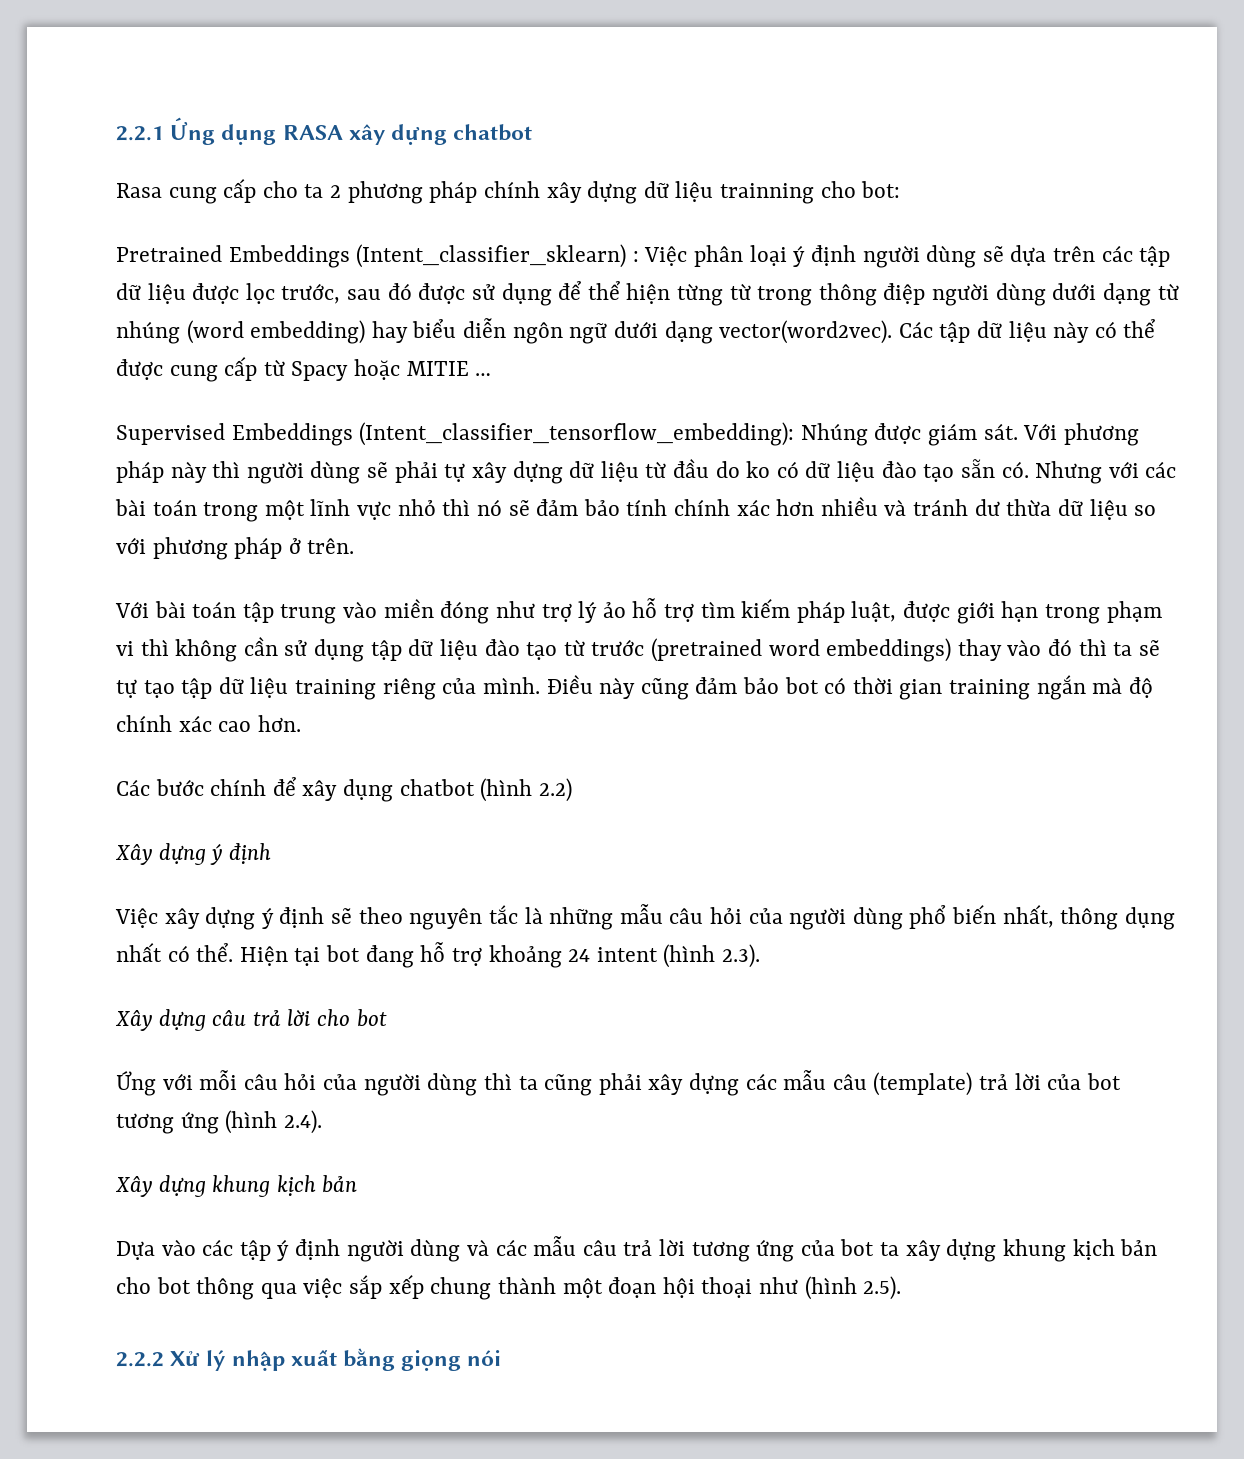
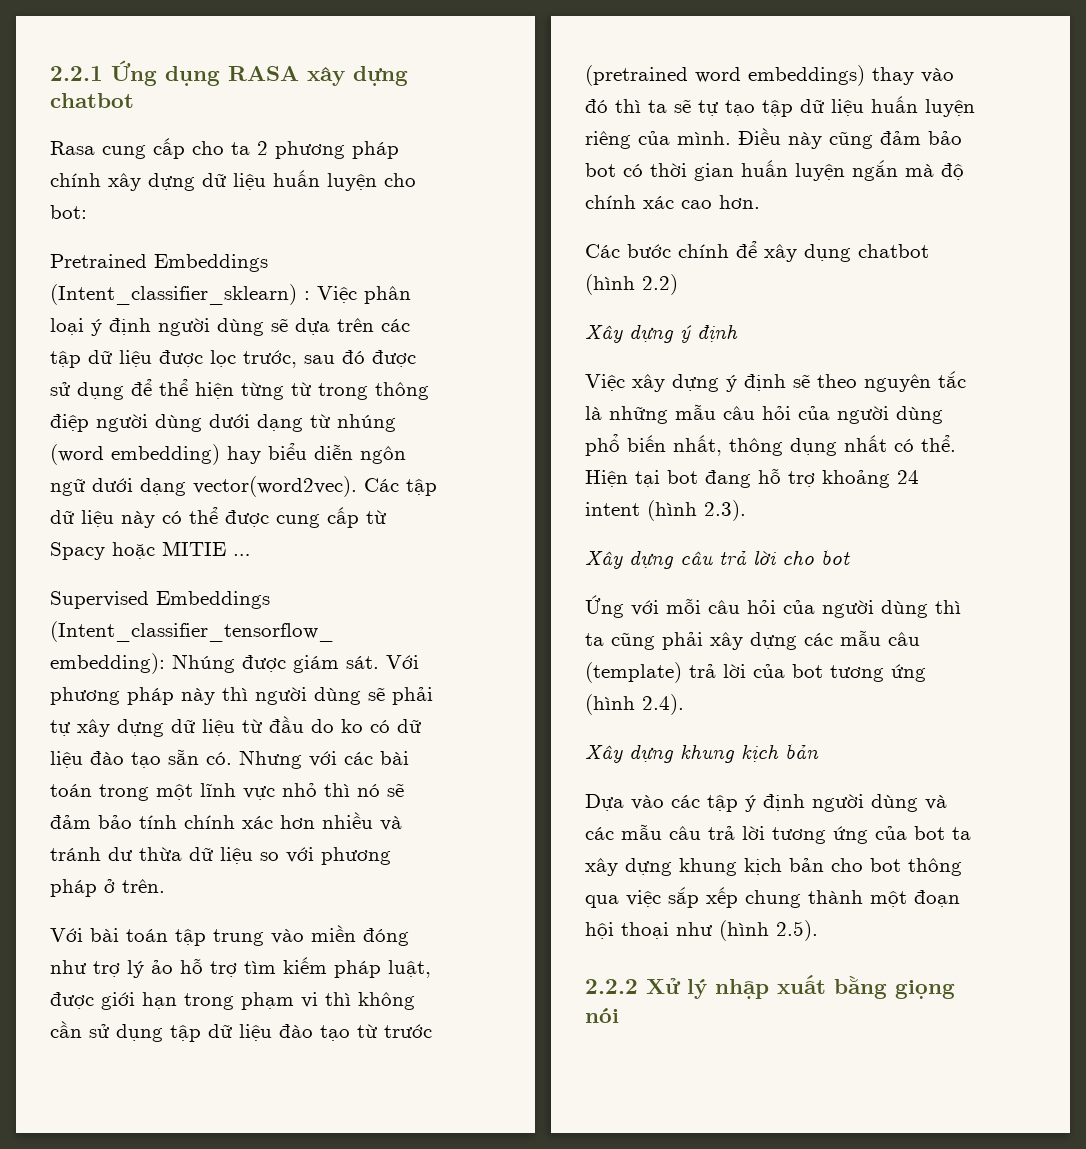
- Rasa cung cấp cho ta 2 phương pháp chính xây dựng dữ liệu trainning cho bot:
+ Rasa cung cấp cho ta 2 phương pháp chính xây dựng dữ liệu huấn luyện cho bot:
- Với bài toán tập trung vào miền đóng như trợ lý ảo hỗ trợ tìm kiếm pháp luật, được giới hạn trong phạm vi thì không cần sử dụng tập dữ liệu đào tạo từ trước (pretrained word embeddings) thay vào đó thì ta sẽ tự tạo tập dữ liệu training riêng của mình.
+ Với bài toán tập trung vào miền đóng như trợ lý ảo hỗ trợ tìm kiếm pháp luật, được giới hạn trong phạm vi thì không cần sử dụng tập dữ liệu đào tạo từ trước (pretrained word embeddings) thay vào đó thì ta sẽ tự tạo tập dữ liệu huấn luyện riêng của mình.
- Điều này cũng đảm bảo bot có thời gian training ngắn mà độ chính xác cao hơn.
+ Điều này cũng đảm bảo bot có thời gian huấn luyện ngắn mà độ chính xác cao hơn.

